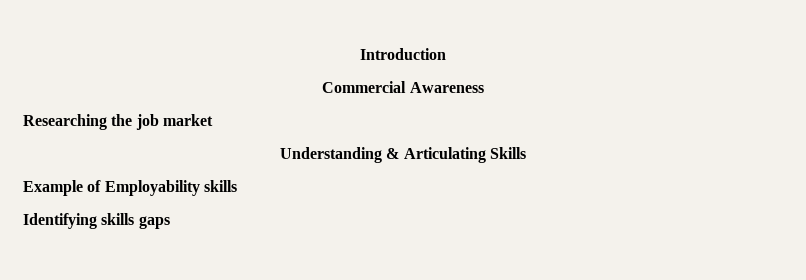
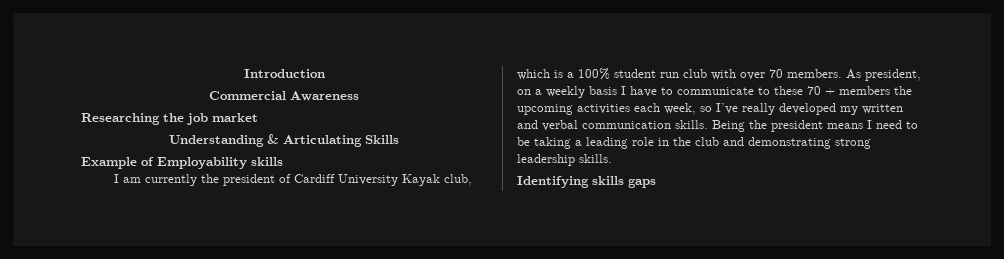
+ I am currently the president of Cardiff University Kayak club, which is a 100% student run club with over 70 members. As president, on a weekly basis I have to communicate to these 70 + members the upcoming activities each week, so I’ve really developed my written and verbal communication skills. Being the president means I need to be taking a leading role in the club and demonstrating strong leadership skills.

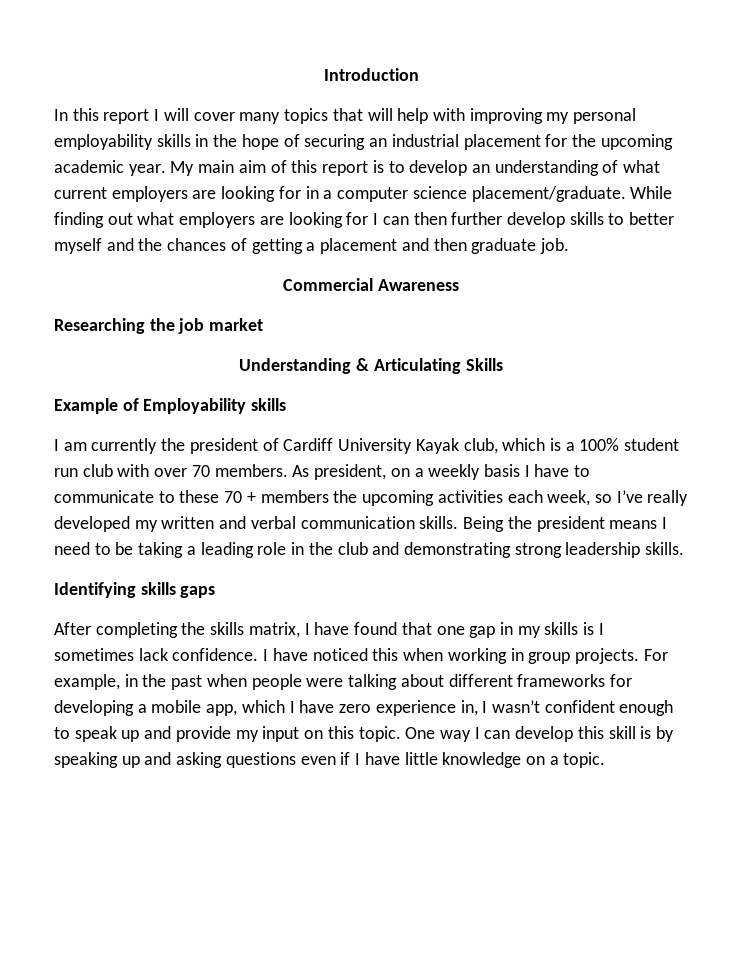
+ In this report I will cover many topics that will help with improving my personal employability skills in the hope of securing an industrial placement for the upcoming academic year. My main aim of this report is to develop an understanding of what current employers are looking for in a computer science placement/graduate. While finding out what employers are looking for I can then further develop skills to better myself and the chances of getting a placement and then graduate job.
+ After completing the skills matrix, I have found that one gap in my skills is I sometimes lack confidence. I have noticed this when working in group projects. For example, in the past when people were talking about different frameworks for developing a mobile app, which I have zero experience in, I wasn’t confident enough to speak up and provide my input on this topic. One way I can develop this skill is by speaking up and asking questions even if I have little knowledge on a topic.

